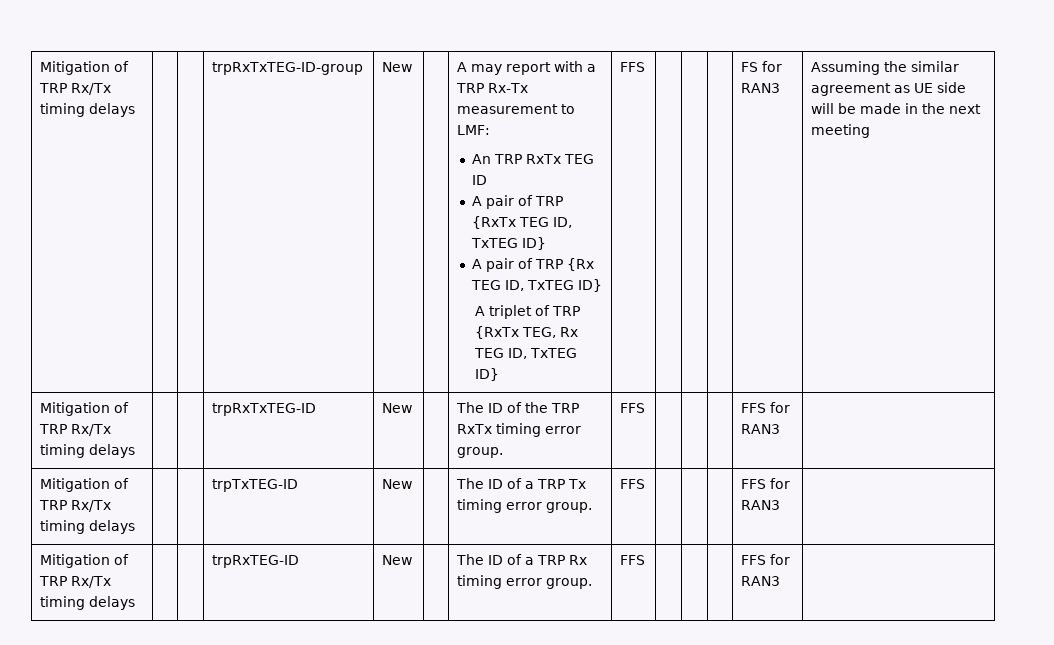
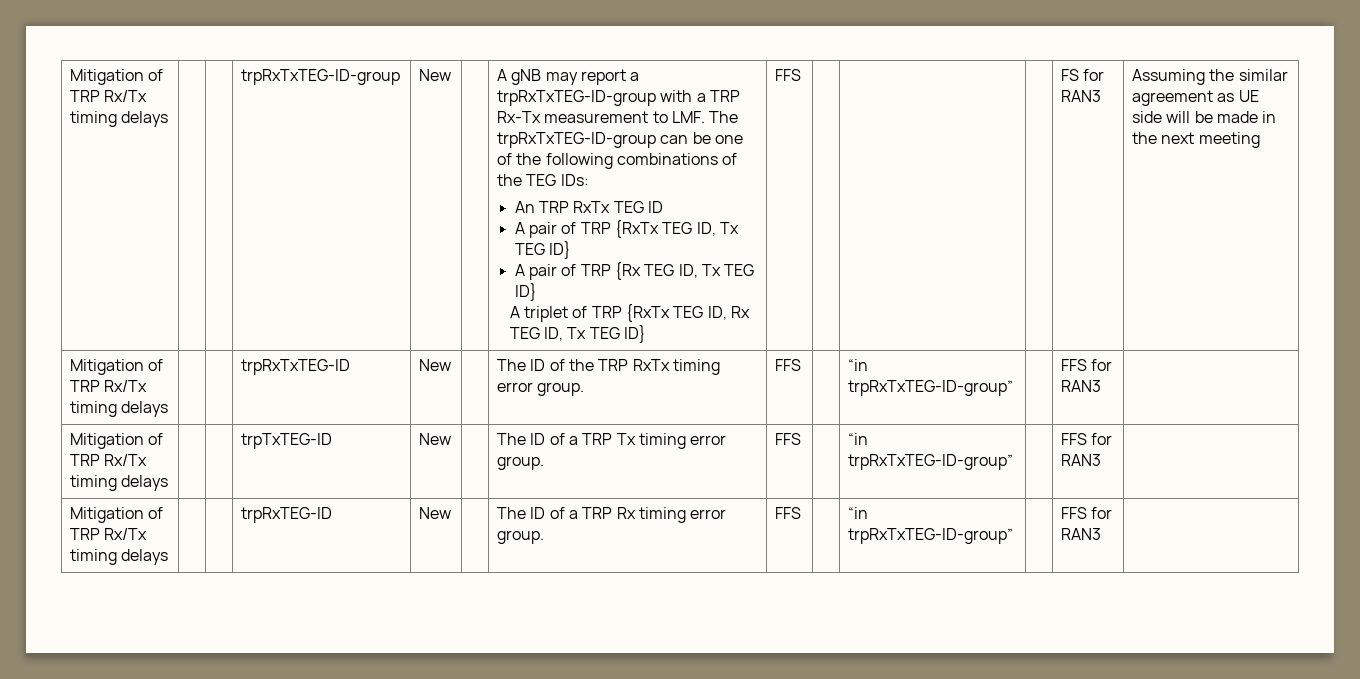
- A may report with a TRP Rx-Tx measurement to LMF:
+ A gNB may report a trpRxTxTEG-ID-group with a TRP Rx-Tx measurement to LMF. The trpRxTxTEG-ID-group can be one of the following combinations of the TEG IDs:
- A pair of TRP {RxTx TEG ID, TxTEG ID}
+ A pair of TRP {RxTx TEG ID, Tx TEG ID}
- A pair of TRP {Rx TEG ID, TxTEG ID}
+ A pair of TRP {Rx TEG ID, Tx TEG ID}
- A triplet of TRP {RxTx TEG, Rx TEG ID, TxTEG ID}
+ A triplet of TRP {RxTx TEG ID, Rx TEG ID, Tx TEG ID}
- Mitigation of TRP Rx/Tx timing delays | | | trpRxTxTEG-ID | New | | The ID of the TRP RxTx timing error group. | FFS | | | | FFS for RAN3 |
+ Mitigation of TRP Rx/Tx timing delays | | | trpRxTxTEG-ID | New | | The ID of the TRP RxTx timing error group. | FFS | | “in trpRxTxTEG-ID-group” | | FFS for RAN3 |
- Mitigation of TRP Rx/Tx timing delays | | | trpTxTEG-ID | New | | The ID of a TRP Tx timing error group. | FFS | | | | FFS for RAN3 |
+ Mitigation of TRP Rx/Tx timing delays | | | trpTxTEG-ID | New | | The ID of a TRP Tx timing error group. | FFS | | “in trpRxTxTEG-ID-group” | | FFS for RAN3 |
- Mitigation of TRP Rx/Tx timing delays | | | trpRxTEG-ID | New | | The ID of a TRP Rx timing error group. | FFS | | | | FFS for RAN3 |
+ Mitigation of TRP Rx/Tx timing delays | | | trpRxTEG-ID | New | | The ID of a TRP Rx timing error group. | FFS | | “in trpRxTxTEG-ID-group” | | FFS for RAN3 |

